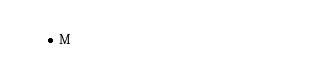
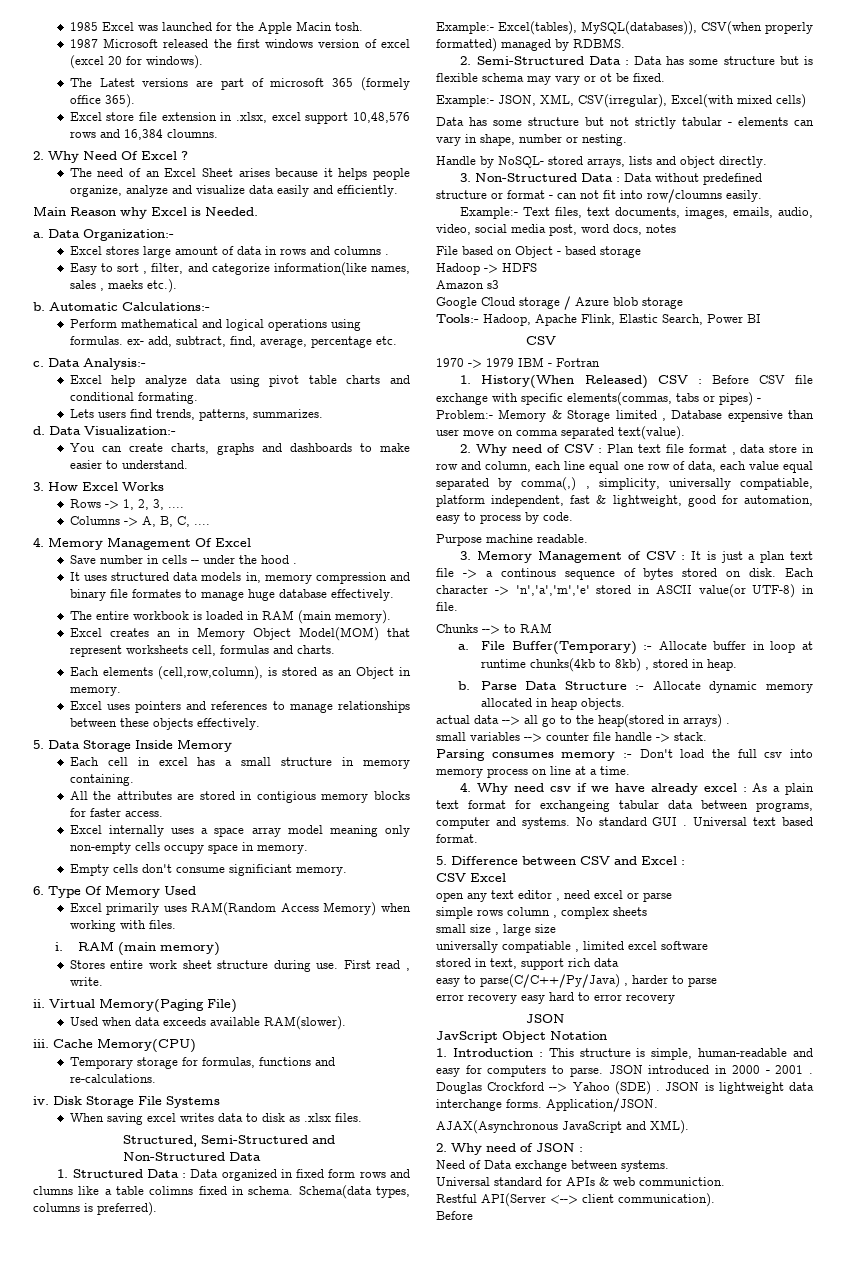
- M
+ 1985 Excel was launched for the Apple Macin tosh.
+ 1987 Microsoft released the first windows version of excel (excel 20 for windows).
+ The Latest versions are part of microsoft 365 (formely office 365).
+ Excel store file extension in .xlsx, excel support 10,48,576 rows and 16,384 cloumns.
+ 2. Why Need Of Excel ?
+ The need of an Excel Sheet arises because it helps people organize, analyze and visualize data easily and efficiently.
+ Main Reason why Excel is Needed.
+ a. Data Organization:-
+ Excel stores large amount of data in rows and columns .
+ Easy to sort , filter, and categorize information(like names, sales , maeks etc.).
+ b. Automatic Calculations:-
+ Perform mathematical and logical operations using formulas. ex- add, subtract, find, average, percentage etc.
+ c. Data Analysis:-
+ Excel help analyze data using pivot table charts and conditional formating.
+ Lets users find trends, patterns, summarizes.
+ d. Data Visualization:-
+ You can create charts, graphs and dashboards to make easier to understand.
+ 3. How Excel Works
+ Rows -> 1, 2, 3, ....
+ Columns -> A, B, C, ....
+ 4. Memory Management Of Excel
+ Save number in cells -- under the hood .
+ It uses structured data models in, memory compression and binary file formates to manage huge database effectively.
+ The entire workbook is loaded in RAM (main memory).
+ Excel creates an in Memory Object Model(MOM) that represent worksheets cell, formulas and charts.
+ Each elements (cell,row,column), is stored as an Object in memory.
+ Excel uses pointers and references to manage relationships between these objects effectively.
+ 5. Data Storage Inside Memory
+ Each cell in excel has a small structure in memory containing.
+ All the attributes are stored in contigious memory blocks for faster access.
+ Excel internally uses a space array model meaning only non-empty cells occupy space in memory.
+ Empty cells don't consume significiant memory.
+ 6. Type Of Memory Used
+ Excel primarily uses RAM(Random Access Memory) when working with files.
+ i. RAM (main memory)
+ Stores entire work sheet structure during use. First read , write.
+ ii. Virtual Memory(Paging File)
+ Used when data exceeds available RAM(slower).
+ iii. Cache Memory(CPU)
+ Temporary storage for formulas, functions and re-calculations.
+ iv. Disk Storage File Systems
+ When saving excel writes data to disk as .xlsx files.
+ Structured, Semi-Structured and Non-Structured Data
+ 1. Structured Data : Data organized in fixed form rows and clumns like a table colimns fixed in schema. Schema(data types, columns is preferred).
+ Example:- Excel(tables), MySQL(databases)), CSV(when properly formatted) managed by RDBMS.
+ 2. Semi-Structured Data : Data has some structure but is flexible schema may vary or ot be fixed.
+ Example:- JSON, XML, CSV(irregular), Excel(with mixed cells)
+ Data has some structure but not strictly tabular - elements can vary in shape, number or nesting.
+ Handle by NoSQL- stored arrays, lists and object directly.
+ 3. Non-Structured Data : Data without predefined structure or format - can not fit into row/cloumns easily.
+ Example:- Text files, text documents, images, emails, audio, video, social media post, word docs, notes
+ File based on Object - based storage
+ Hadoop -> HDFS
+ Amazon s3
+ Google Cloud storage / Azure blob storage
+ Tools:- Hadoop, Apache Flink, Elastic Search, Power BI
+ CSV
+ 1970 -> 1979 IBM - Fortran
+ 1. History(When Released) CSV : Before CSV file exchange with specific elements(commas, tabs or pipes) - Problem:- Memory & Storage limited , Database expensive than user move on comma separated text(value).
+ 2. Why need of CSV : Plan text file format , data store in row and column, each line equal one row of data, each value equal separated by comma(,) , simplicity, universally compatiable, platform independent, fast & lightweight, good for automation, easy to process by code.
+ Purpose machine readable.
+ 3. Memory Management of CSV : It is just a plan text file -> a continous sequence of bytes stored on disk. Each character -> 'n','a','m','e' stored in ASCII value(or UTF-8) in file.
+ Chunks --> to RAM
+ a. File Buffer(Temporary) :- Allocate buffer in loop at runtime chunks(4kb to 8kb) , stored in heap.
+ b. Parse Data Structure :- Allocate dynamic memory allocated in heap objects.
+ actual data --> all go to the heap(stored in arrays) .
+ small variables --> counter file handle -> stack.
+ Parsing consumes memory :- Don't load the full csv into memory process on line at a time.
+ 4. Why need csv if we have already excel : As a plain text format for exchangeing tabular data between programs, computer and systems. No standard GUI . Universal text based format.
+ 5. Difference between CSV and Excel :
+ CSV Excel
+ open any text editor , need excel or parse
+ simple rows column , complex sheets
+ small size , large size
+ universally compatiable , limited excel software
+ stored in text, support rich data
+ easy to parse(C/C++/Py/Java) , harder to parse
+ error recovery easy hard to error recovery
+ JSON
+ JavScript Object Notation
+ 1. Introduction : This structure is simple, human-readable and easy for computers to parse. JSON introduced in 2000 - 2001 . Douglas Crockford --> Yahoo (SDE) . JSON is lightweight data interchange forms. Application/JSON.
+ AJAX(Asynchronous JavaScript and XML).
+ 2. Why need of JSON :
+ Need of Data exchange between systems.
+ Universal standard for APIs & web communiction.
+ Restful API(Server <--> client communication).
+ Before

